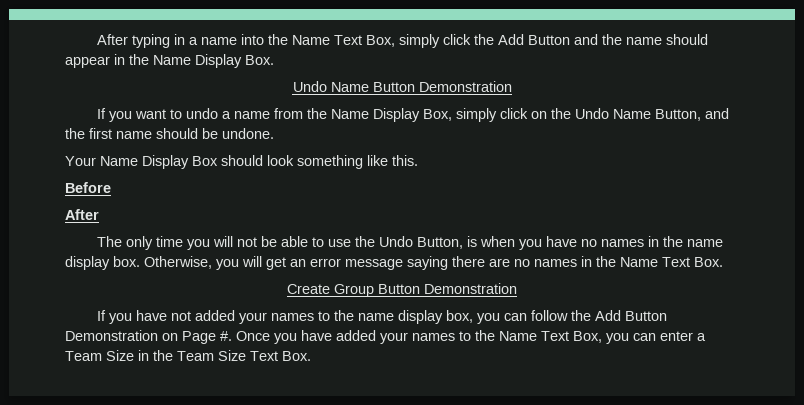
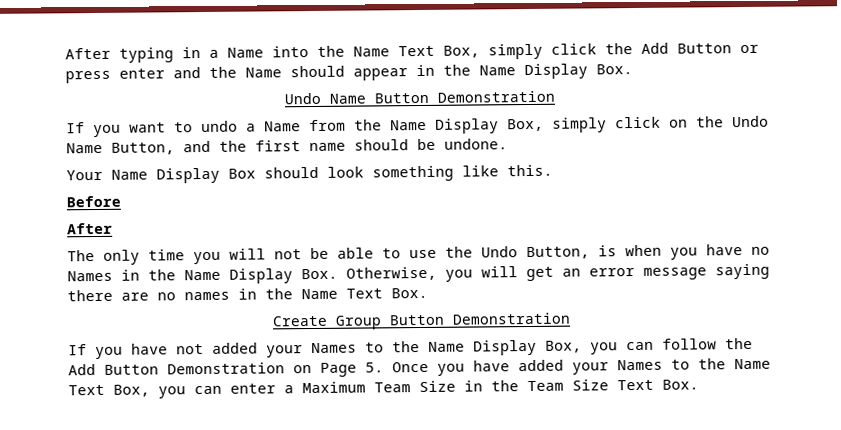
- After typing in a name into the Name Text Box, simply click the Add Button and the name should appear in the Name Display Box.
+ After typing in a Name into the Name Text Box, simply click the Add Button or press enter and the Name should appear in the Name Display Box.
- If you want to undo a name from the Name Display Box, simply click on the Undo Name Button, and the first name should be undone.
+ If you want to undo a Name from the Name Display Box, simply click on the Undo Name Button, and the first name should be undone.
- The only time you will not be able to use the Undo Button, is when you have no names in the name display box. Otherwise, you will get an error message saying there are no names in the Name Text Box.
+ The only time you will not be able to use the Undo Button, is when you have no Names in the Name Display Box. Otherwise, you will get an error message saying there are no names in the Name Text Box.
- If you have not added your names to the name display box, you can follow the Add Button Demonstration on Page #. Once you have added your names to the Name Text Box, you can enter a Team Size in the Team Size Text Box.
+ If you have not added your Names to the Name Display Box, you can follow the Add Button Demonstration on Page 5. Once you have added your Names to the Name Text Box, you can enter a Maximum Team Size in the Team Size Text Box.

